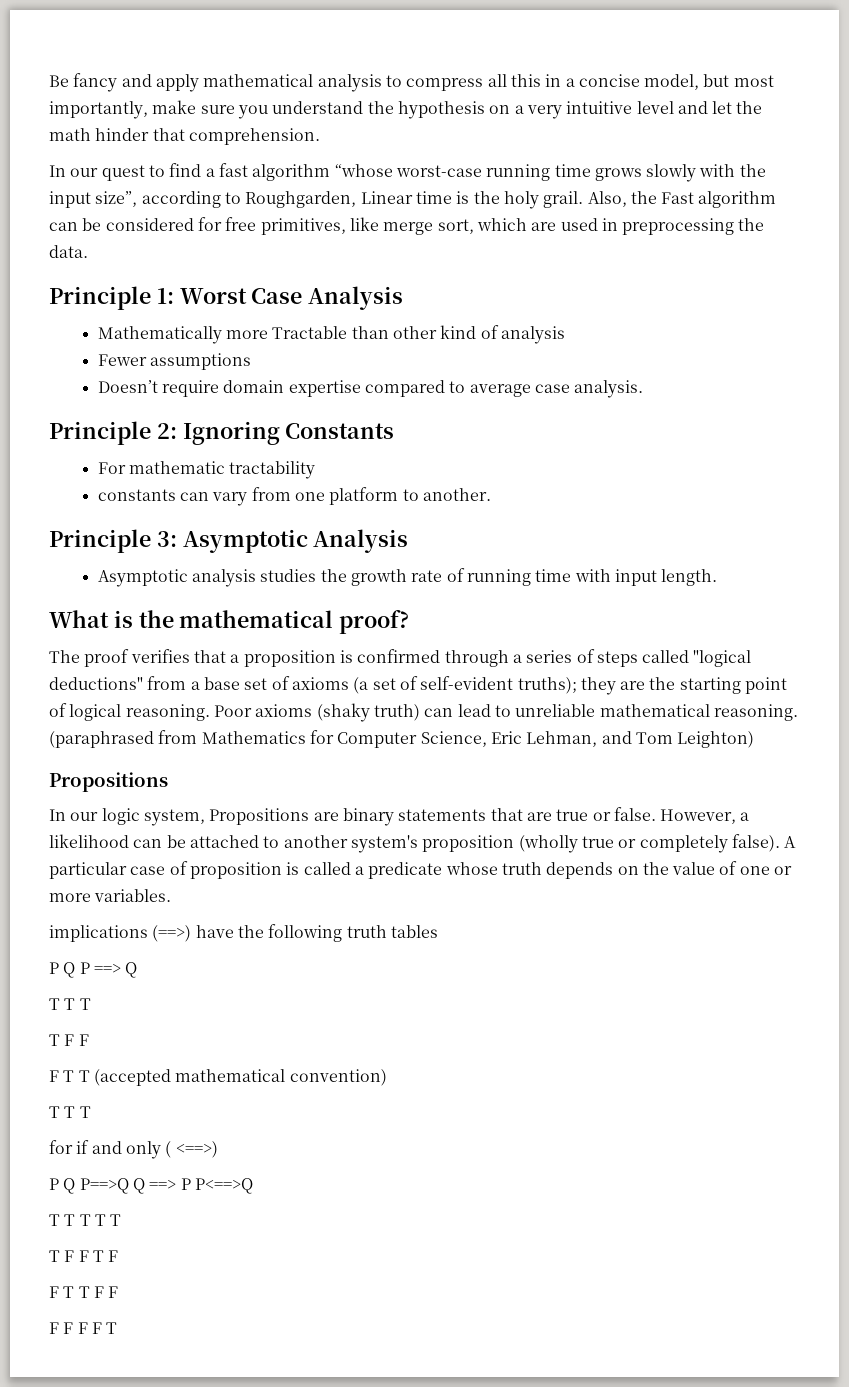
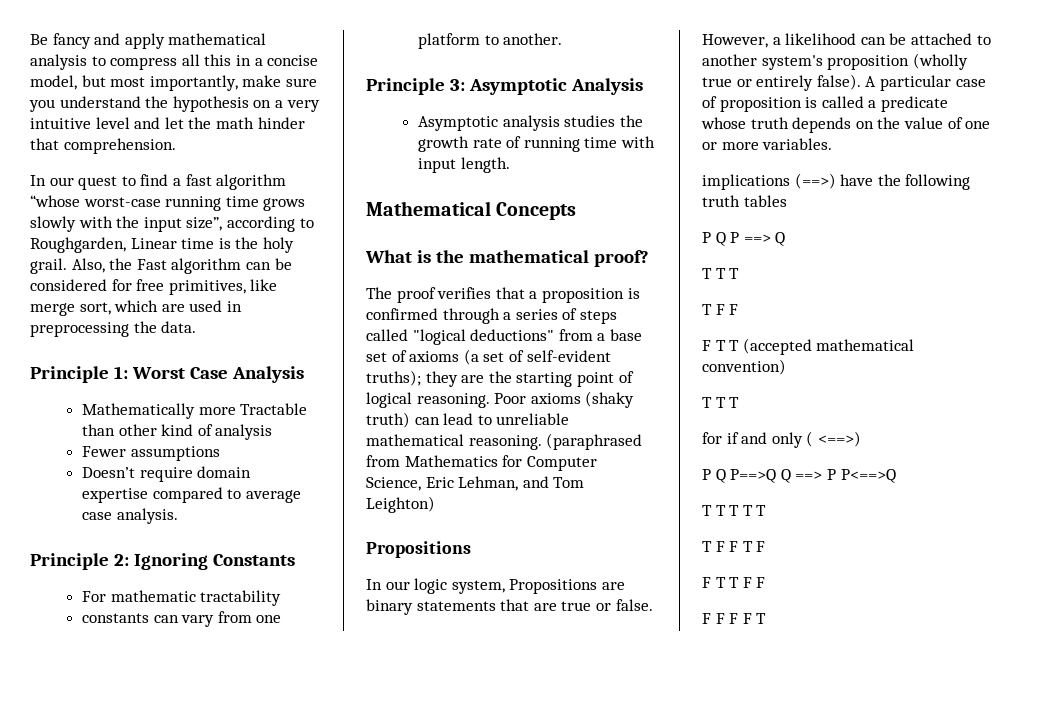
+ Mathematical Concepts
- However, a likelihood can be attached to another system's proposition (wholly true or completely false).
+ However, a likelihood can be attached to another system's proposition (wholly true or entirely false).

